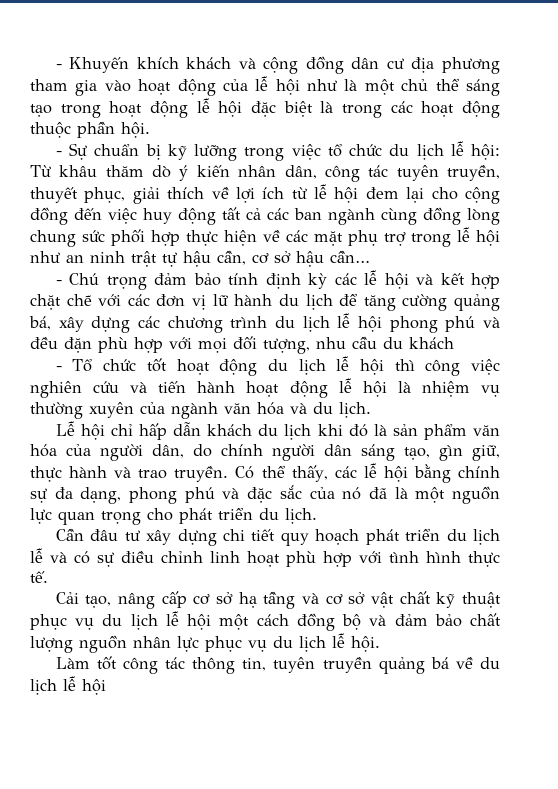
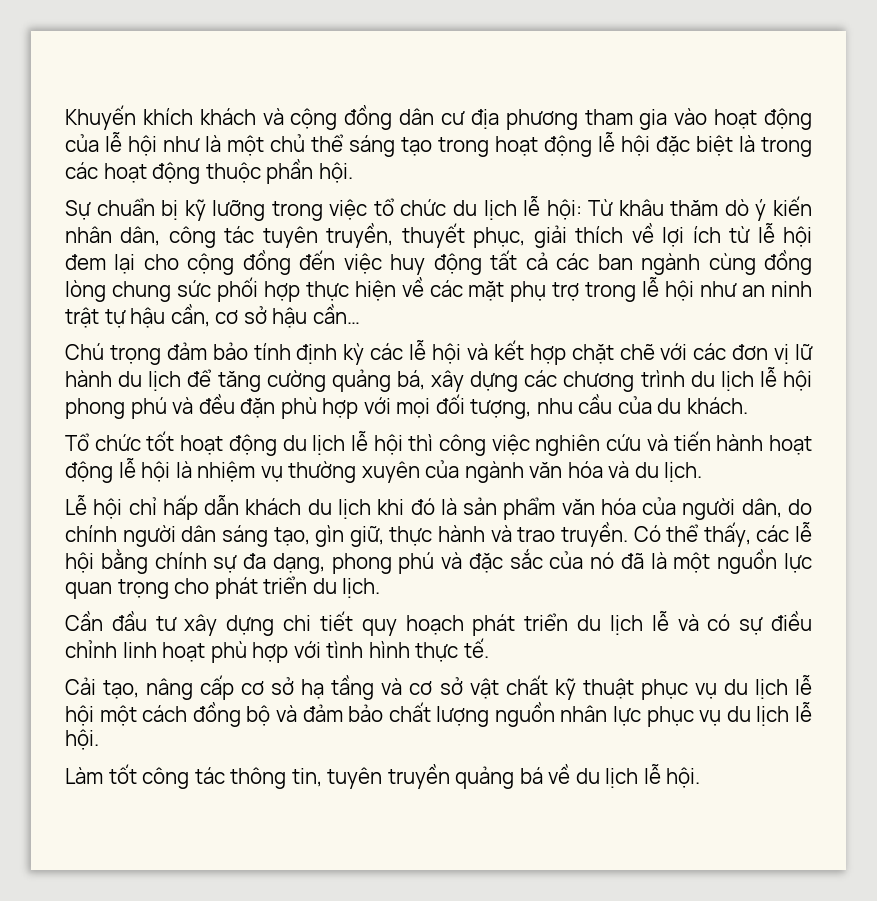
- - Khuyến khích khách và cộng đồng dân cư địa phương tham gia vào hoạt động của lễ hội như là một chủ thể sáng tạo trong hoạt động lễ hội đặc biệt là trong các hoạt động thuộc phần hội.
+ Khuyến khích khách và cộng đồng dân cư địa phương tham gia vào hoạt động của lễ hội như là một chủ thể sáng tạo trong hoạt động lễ hội đặc biệt là trong các hoạt động thuộc phần hội.
- - Sự chuẩn bị kỹ lưỡng trong việc tổ chức du lịch lễ hội:
+ Sự chuẩn bị kỹ lưỡng trong việc tổ chức du lịch lễ hội:
- - Chú trọng đảm bảo tính định kỳ các lễ hội và kết hợp chặt chẽ với các đơn vị lữ hành du lịch để tăng cường quảng bá, xây dựng các chương trình du lịch lễ hội phong phú và đều đặn phù hợp với mọi đối tượng, nhu cầu du khách
- - Tổ chức tốt hoạt động du lịch lễ hội thì công việc nghiên cứu và tiến hành hoạt động lễ hội là nhiệm vụ thường xuyên của ngành văn hóa và du lịch.
+ Chú trọng đảm bảo tính định kỳ các lễ hội và kết hợp chặt chẽ với các đơn vị lữ hành du lịch để tăng cường quảng bá, xây dựng các chương trình du lịch lễ hội phong phú và đều đặn phù hợp với mọi đối tượng, nhu cầu của du khách.
+ Tổ chức tốt hoạt động du lịch lễ hội thì công việc nghiên cứu và tiến hành hoạt động lễ hội là nhiệm vụ thường xuyên của ngành văn hóa và du lịch.
- Cần đâu tư xây dựng chi tiết quy hoạch phát triển du lịch lễ và có sự điều chỉnh linh hoạt phù hợp với tình hình thực tế.
+ Cần đầu tư xây dựng chi tiết quy hoạch phát triển du lịch lễ và có sự điều chỉnh linh hoạt phù hợp với tình hình thực tế.
- Làm tốt công tác thông tin, tuyên truyền quảng bá về du lịch lễ hội
+ Làm tốt công tác thông tin, tuyên truyền quảng bá về du lịch lễ hội.

